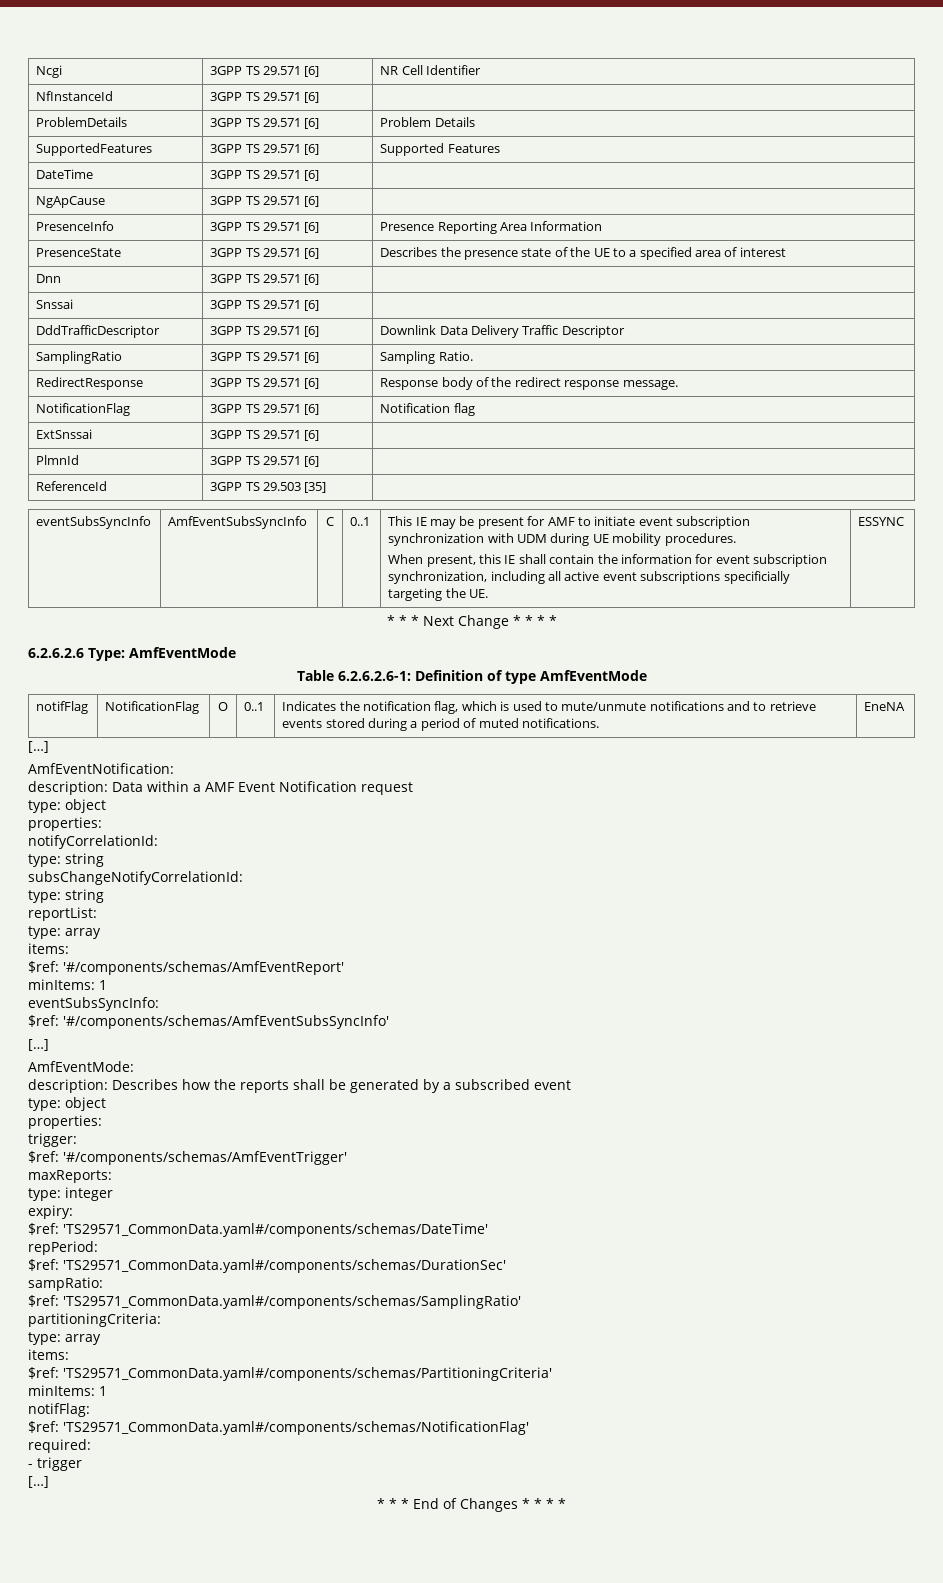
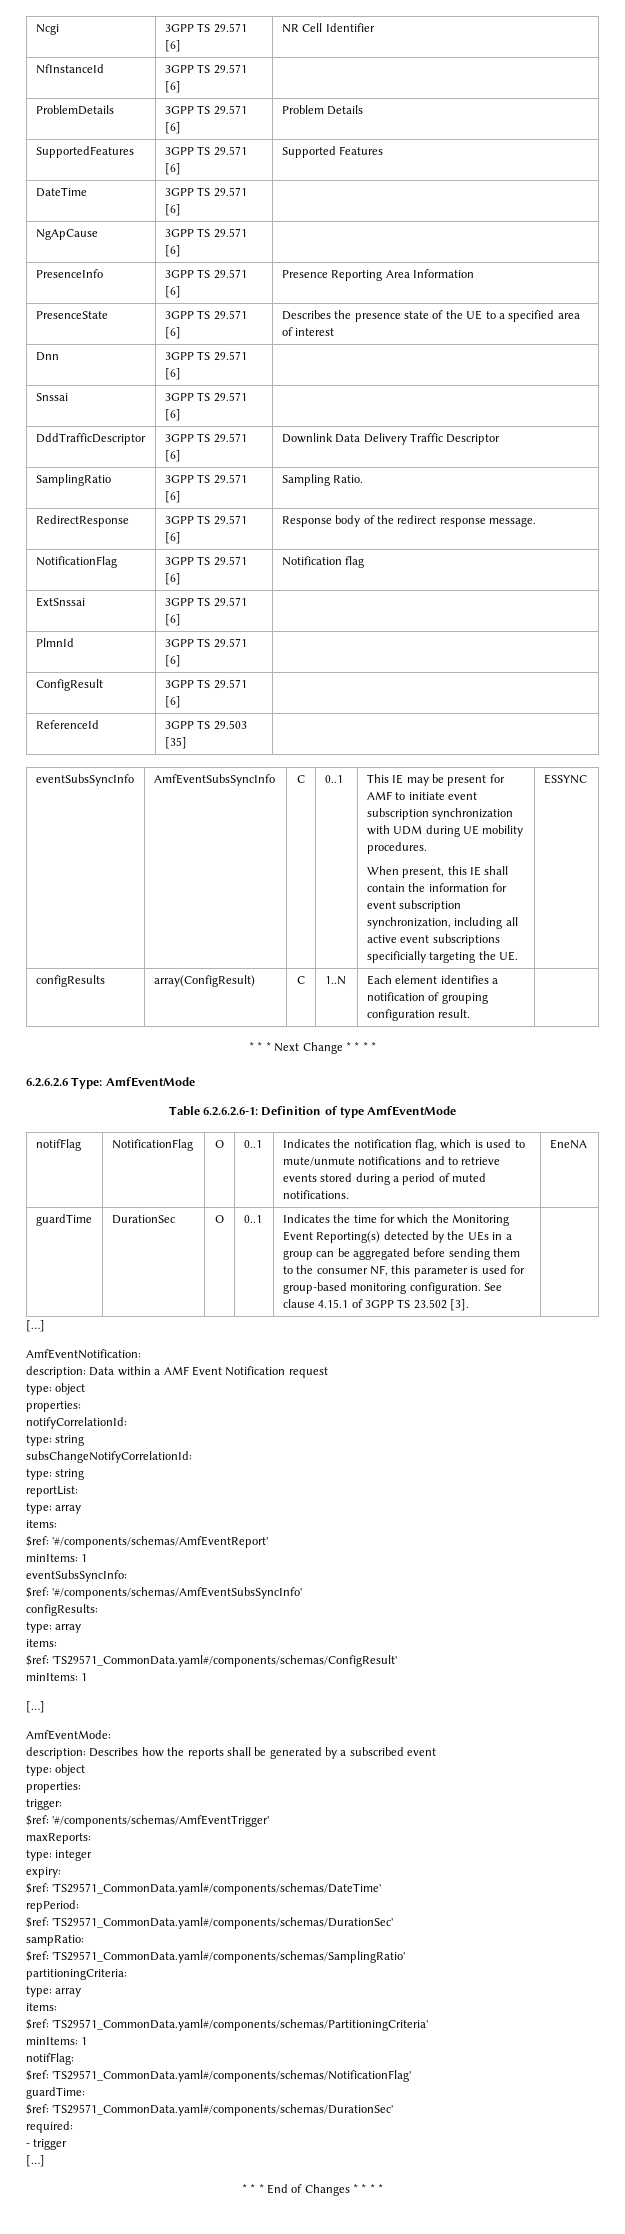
+ ConfigResult | 3GPP TS 29.571 [6] |
+ configResults | array(ConfigResult) | C | 1..N | Each element identifies a notification of grouping configuration result. |
+ guardTime | DurationSec | O | 0..1 | Indicates the time for which the Monitoring Event Reporting(s) detected by the UEs in a group can be aggregated before sending them to the consumer NF, this parameter is used for group-based monitoring configuration. See clause 4.15.1 of 3GPP TS 23.502 [3].
+ configResults:
+ type: array
+ items:
+ $ref: 'TS29571_CommonData.yaml#/components/schemas/ConfigResult'
+ minItems: 1
+ guardTime:
+ $ref: 'TS29571_CommonData.yaml#/components/schemas/DurationSec'

